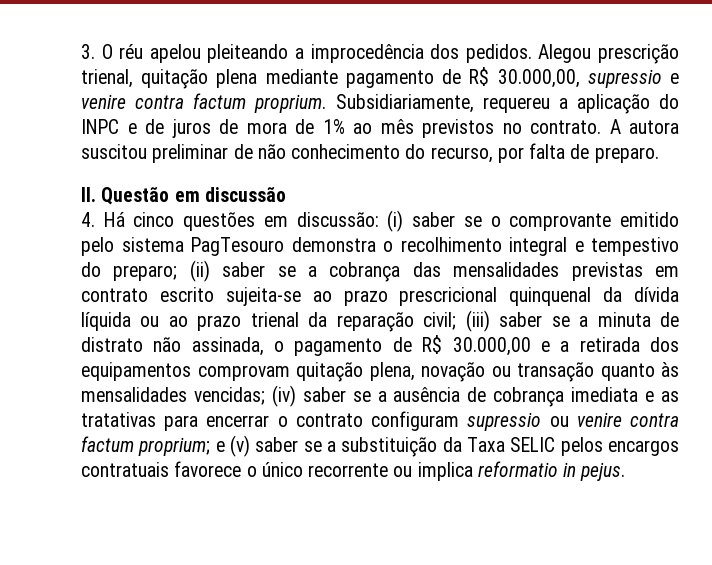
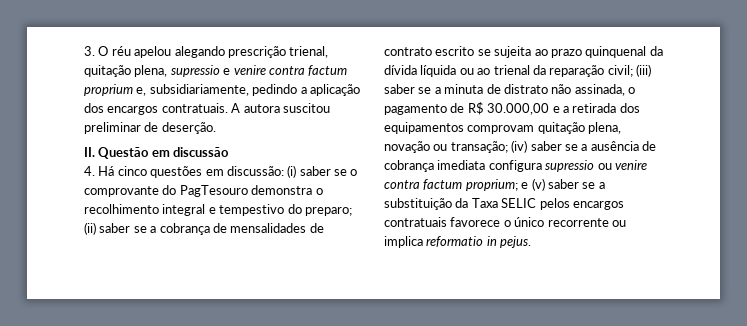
- 3. O réu apelou pleiteando a improcedência dos pedidos. Alegou prescrição trienal, quitação plena mediante pagamento de R$ 30.000,00, supressio e venire contra factum proprium. Subsidiariamente, requereu a aplicação do INPC e de juros de mora de 1% ao mês previstos no contrato.
+ 3. O réu apelou alegando prescrição trienal, quitação plena, supressio e venire contra factum proprium e, subsidiariamente, pedindo a aplicação dos encargos contratuais.
- A autora suscitou preliminar de não conhecimento do recurso, por falta de preparo.
+ A autora suscitou preliminar de deserção.
- (i) saber se o comprovante emitido pelo sistema PagTesouro demonstra o recolhimento integral e tempestivo do preparo;
+ (i) saber se o comprovante do PagTesouro demonstra o recolhimento integral e tempestivo do preparo;
- (ii) saber se a cobrança das mensalidades previstas em contrato escrito sujeita-se ao prazo prescricional quinquenal da dívida líquida ou ao prazo trienal da reparação civil;
+ (ii) saber se a cobrança de mensalidades de contrato escrito se sujeita ao prazo quinquenal da dívida líquida ou ao trienal da reparação civil;
- (iii) saber se a minuta de distrato não assinada, o pagamento de R$ 30.000,00 e a retirada dos equipamentos comprovam quitação plena, novação ou transação quanto às mensalidades vencidas;
+ (iii) saber se a minuta de distrato não assinada, o pagamento de R$ 30.000,00 e a retirada dos equipamentos comprovam quitação plena, novação ou transação;
- (iv) saber se a ausência de cobrança imediata e as tratativas para encerrar o contrato configuram supressio ou venire contra factum proprium;
+ (iv) saber se a ausência de cobrança imediata configura supressio ou venire contra factum proprium;

